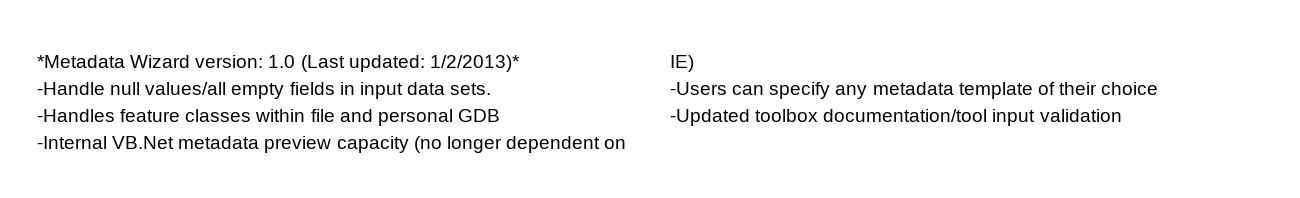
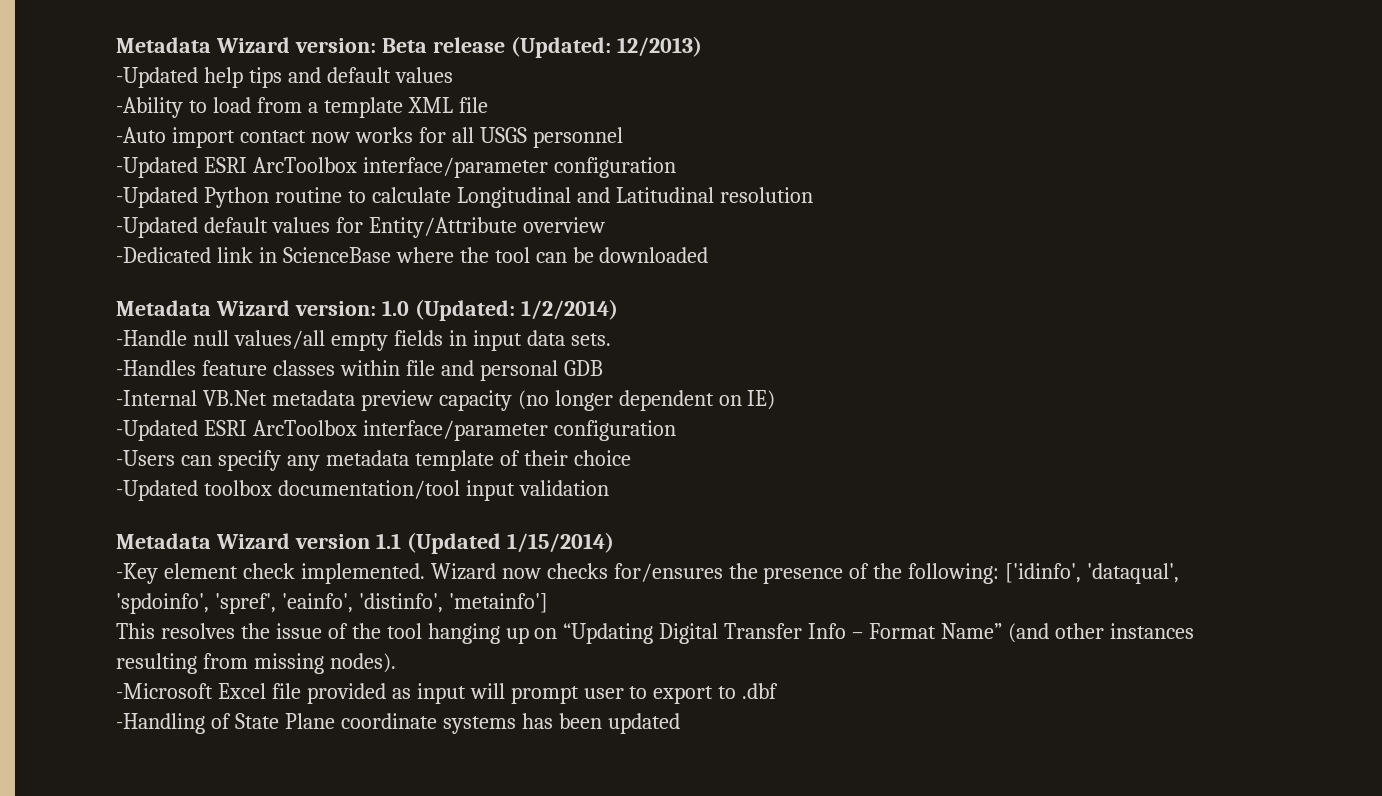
- *Metadata Wizard version: 1.0 (Last updated: 1/2/2013)*
+ Metadata Wizard version: Beta release (Updated: 12/2013)
+ -Updated help tips and default values
+ -Ability to load from a template XML file
+ -Auto import contact now works for all USGS personnel
+ -Updated ESRI ArcToolbox interface/parameter configuration
+ -Updated Python routine to calculate Longitudinal and Latitudinal resolution
+ -Updated default values for Entity/Attribute overview
+ -Dedicated link in ScienceBase where the tool can be downloaded
+ Metadata Wizard version: 1.0 (Updated: 1/2/2014)
  -Internal VB.Net metadata preview capacity (no longer dependent on IE)
+ -Updated ESRI ArcToolbox interface/parameter configuration
+ Metadata Wizard version 1.1 (Updated 1/15/2014)
+ -Key element check implemented. Wizard now checks for/ensures the presence of the following: ['idinfo', 'dataqual', 'spdoinfo', 'spref', 'eainfo', 'distinfo', 'metainfo']
+ This resolves the issue of the tool hanging up on “Updating Digital Transfer Info – Format Name” (and other instances resulting from missing nodes).
+ -Microsoft Excel file provided as input will prompt user to export to .dbf
+ -Handling of State Plane coordinate systems has been updated

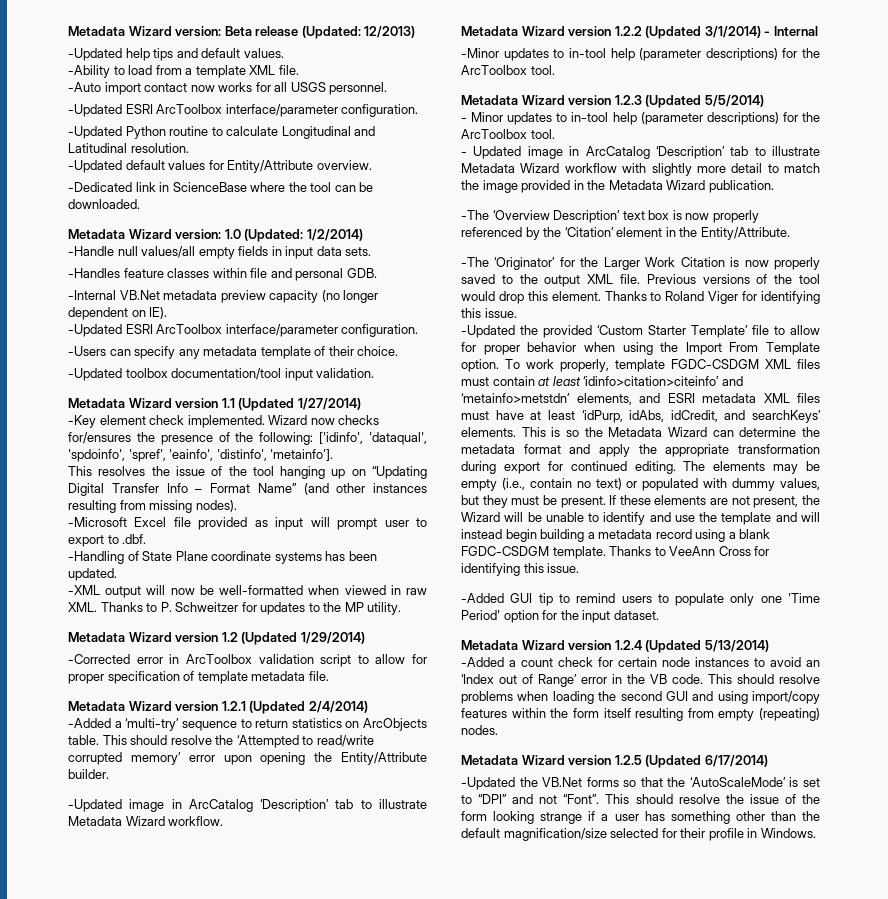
- -Updated help tips and default values
+ -Updated help tips and default values.
- -Ability to load from a template XML file
+ -Ability to load from a template XML file.
- -Auto import contact now works for all USGS personnel
- -Updated ESRI ArcToolbox interface/parameter configuration
+ -Auto import contact now works for all USGS personnel.
+ -Updated ESRI ArcToolbox interface/parameter configuration.
- -Updated Python routine to calculate Longitudinal and Latitudinal resolution
+ -Updated Python routine to calculate Longitudinal and Latitudinal resolution.
- -Updated default values for Entity/Attribute overview
+ -Updated default values for Entity/Attribute overview.
- -Dedicated link in ScienceBase where the tool can be downloaded
+ -Dedicated link in ScienceBase where the tool can be downloaded.
- -Handles feature classes within file and personal GDB
+ -Handles feature classes within file and personal GDB.
- -Internal VB.Net metadata preview capacity (no longer dependent on IE)
- -Updated ESRI ArcToolbox interface/parameter configuration
+ -Internal VB.Net metadata preview capacity (no longer dependent on IE).
+ -Updated ESRI ArcToolbox interface/parameter configuration.
- -Users can specify any metadata template of their choice
+ -Users can specify any metadata template of their choice.
- -Updated toolbox documentation/tool input validation
+ -Updated toolbox documentation/tool input validation.
- Metadata Wizard version 1.1 (Updated 1/15/2014)
+ Metadata Wizard version 1.1 (Updated 1/27/2014)
- Wizard now checks for/ensures the presence of the following: ['idinfo', 'dataqual', 'spdoinfo', 'spref', 'eainfo', 'distinfo', 'metainfo']
+ Wizard now checks for/ensures the presence of the following: ['idinfo', 'dataqual', 'spdoinfo', 'spref', 'eainfo', 'distinfo', 'metainfo'].
- -Microsoft Excel file provided as input will prompt user to export to .dbf
+ -Microsoft Excel file provided as input will prompt user to export to .dbf.
- -Handling of State Plane coordinate systems has been updated
+ -Handling of State Plane coordinate systems has been updated.
+ -XML output will now be well-formatted when viewed in raw XML. Thanks to P. Schweitzer for updates to the MP utility.
+ Metadata Wizard version 1.2 (Updated 1/29/2014)
+ -Corrected error in ArcToolbox validation script to allow for proper specification of template metadata file.
+ Metadata Wizard version 1.2.1 (Updated 2/4/2014)
+ -Added a ‘multi-try’ sequence to return statistics on ArcObjects table. This should resolve the ‘Attempted to read/write corrupted memory’ error upon opening the Entity/Attribute builder.
+ -Updated image in ArcCatalog ‘Description’ tab to illustrate Metadata Wizard workflow.
+ Metadata Wizard version 1.2.2 (Updated 3/1/2014) - Internal
+ -Minor updates to in-tool help (parameter descriptions) for the ArcToolbox tool.
+ Metadata Wizard version 1.2.3 (Updated 5/5/2014)
+ - Minor updates to in-tool help (parameter descriptions) for the ArcToolbox tool.
+ - Updated image in ArcCatalog ‘Description’ tab to illustrate Metadata Wizard workflow with slightly more detail to match the image provided in the Metadata Wizard publication.
+ -The ‘Overview Description’ text box is now properly referenced by the ‘Citation’ element in the Entity/Attribute.
+ -The ‘Originator’ for the Larger Work Citation is now properly saved to the output XML file. Previous versions of the tool would drop this element. Thanks to Roland Viger for identifying this issue.
+ -Updated the provided ‘Custom Starter Template’ file to allow for proper behavior when using the Import From Template option. To work properly, template FGDC-CSDGM XML files must contain at least ‘idinfo>citation>citeinfo’ and ‘metainfo>metstdn’ elements, and ESRI metadata XML files must have at least ‘idPurp, idAbs, idCredit, and searchKeys’ elements. This is so the Metadata Wizard can determine the metadata format and apply the appropriate transformation during export for continued editing. The elements may be empty (i.e., contain no text) or populated with dummy values, but they must be present. If these elements are not present, the Wizard will be unable to identify and use the template and will instead begin building a metadata record using a blank FGDC-CSDGM template. Thanks to VeeAnn Cross for identifying this issue.
+ -Added GUI tip to remind users to populate only one 'Time Period' option for the input dataset.
+ Metadata Wizard version 1.2.4 (Updated 5/13/2014)
+ -Added a count check for certain node instances to avoid an ‘Index out of Range’ error in the VB code. This should resolve problems when loading the second GUI and using import/copy features within the form itself resulting from empty (repeating) nodes.
+ Metadata Wizard version 1.2.5 (Updated 6/17/2014)
+ -Updated the VB.Net forms so that the ‘AutoScaleMode’ is set to “DPI” and not “Font”. This should resolve the issue of the form looking strange if a user has something other than the default magnification/size selected for their profile in Windows.

